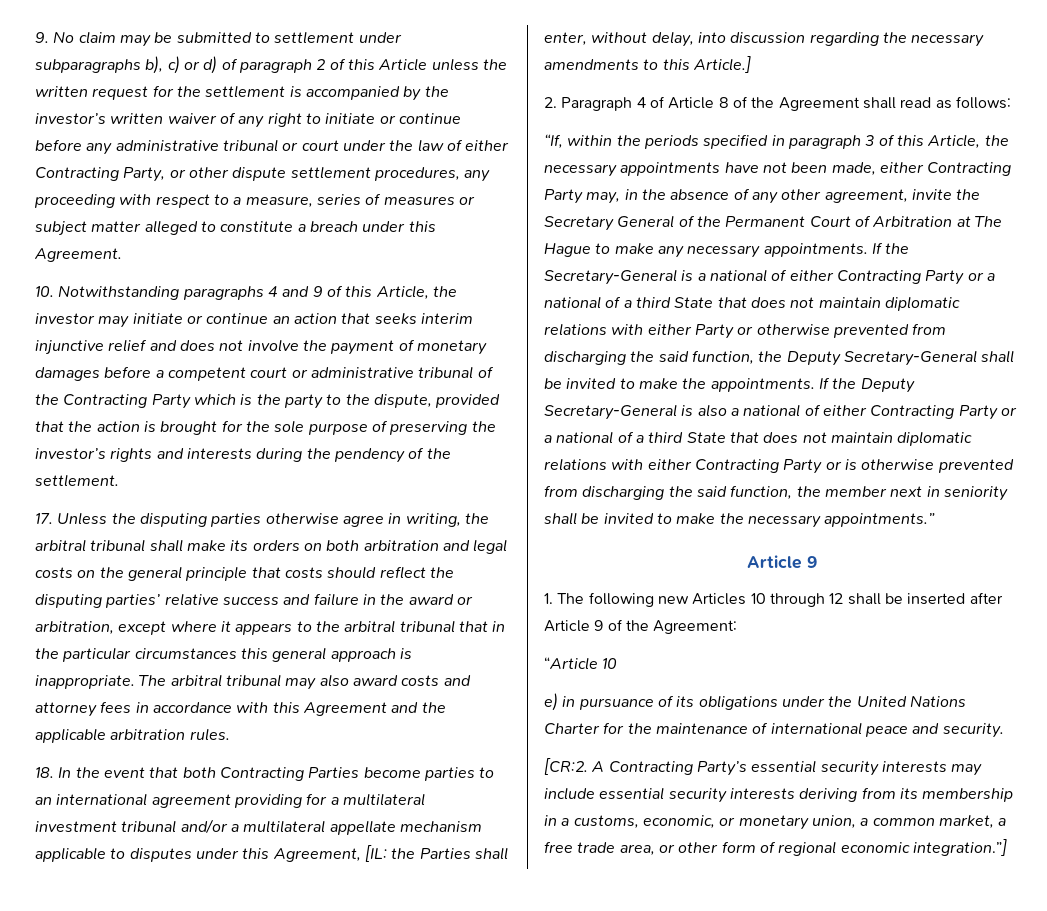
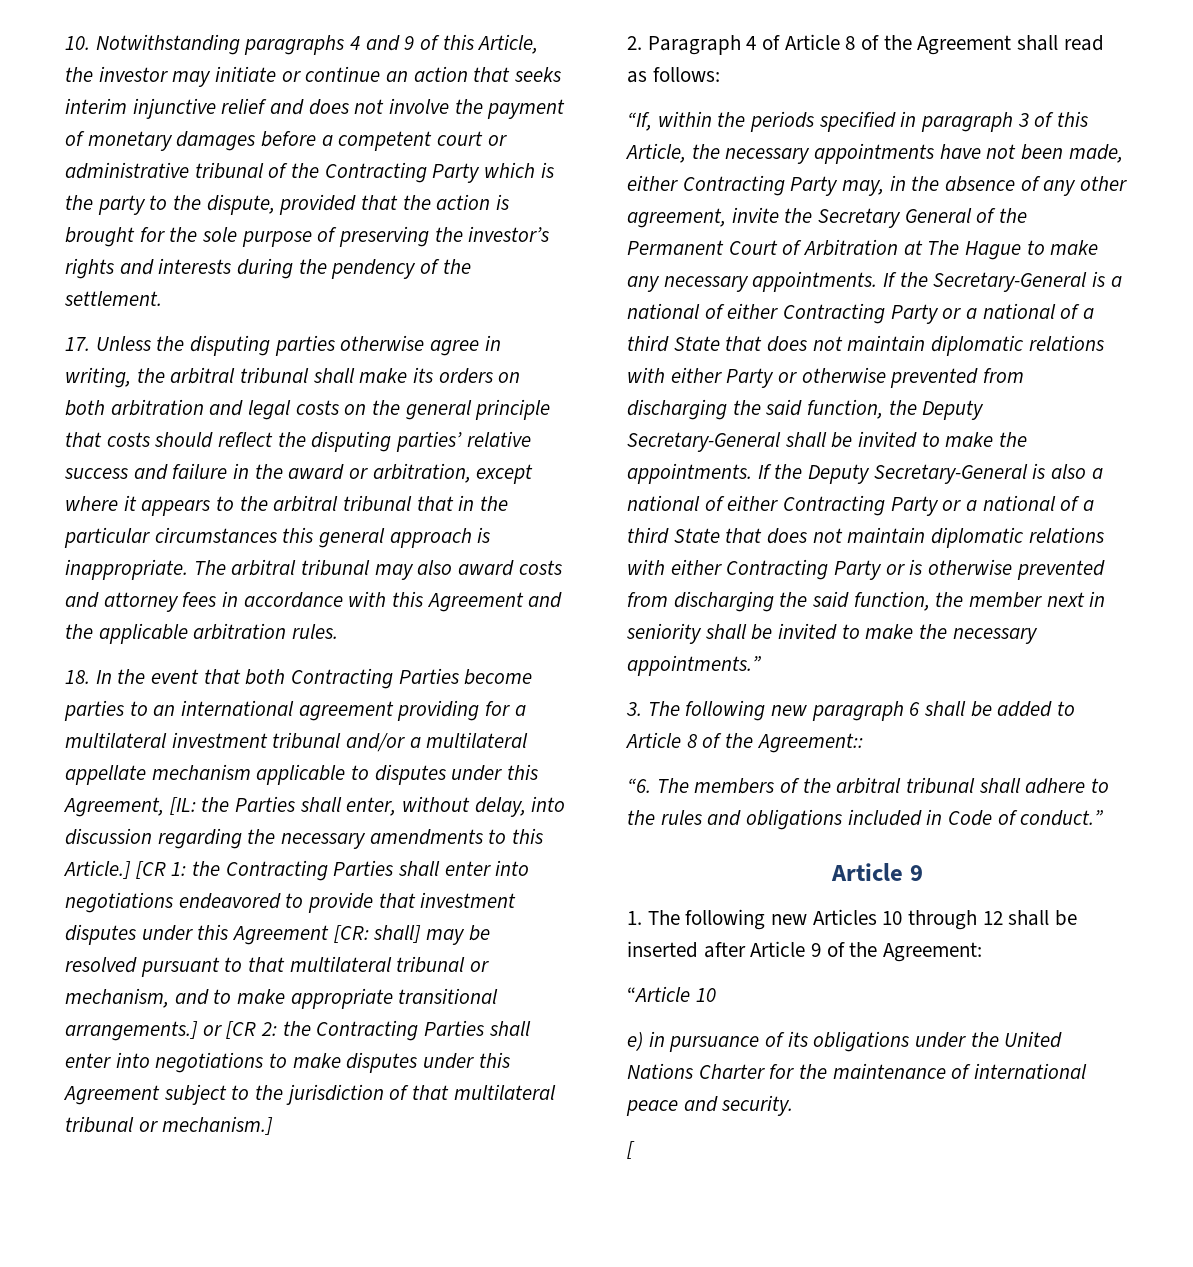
- 9. No claim may be submitted to settlement under subparagraphs b), c) or d) of paragraph 2 of this Article unless the written request for the settlement is accompanied by the investor’s written waiver of any right to initiate or continue before any administrative tribunal or court under the law of either Contracting Party, or other dispute settlement procedures, any proceeding with respect to a measure, series of measures or subject matter alleged to constitute a breach under this Agreement.
+ [CR 1: the Contracting Parties shall enter into negotiations endeavored to provide that investment disputes under this Agreement [CR: shall] may be resolved pursuant to that multilateral tribunal or mechanism, and to make appropriate transitional arrangements.] or [CR 2: the Contracting Parties shall enter into negotiations to make disputes under this Agreement subject to the jurisdiction of that multilateral tribunal or mechanism.]
+ 3. The following new paragraph 6 shall be added to Article 8 of the Agreement::
+ “6. The members of the arbitral tribunal shall adhere to the rules and obligations included in Code of conduct.”
- [CR:2. A Contracting Party’s essential security interests may include essential security interests deriving from its membership in a customs, economic, or monetary union, a common market, a free trade area, or other form of regional economic integration.”]
+ [

